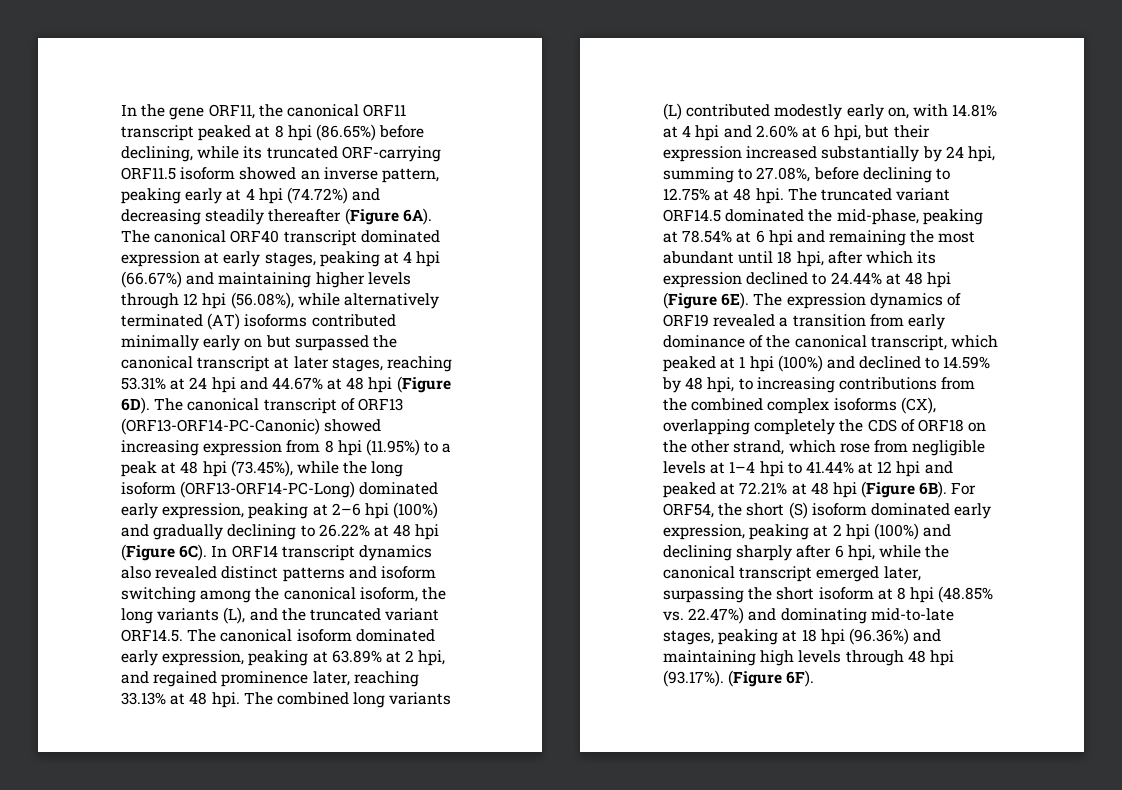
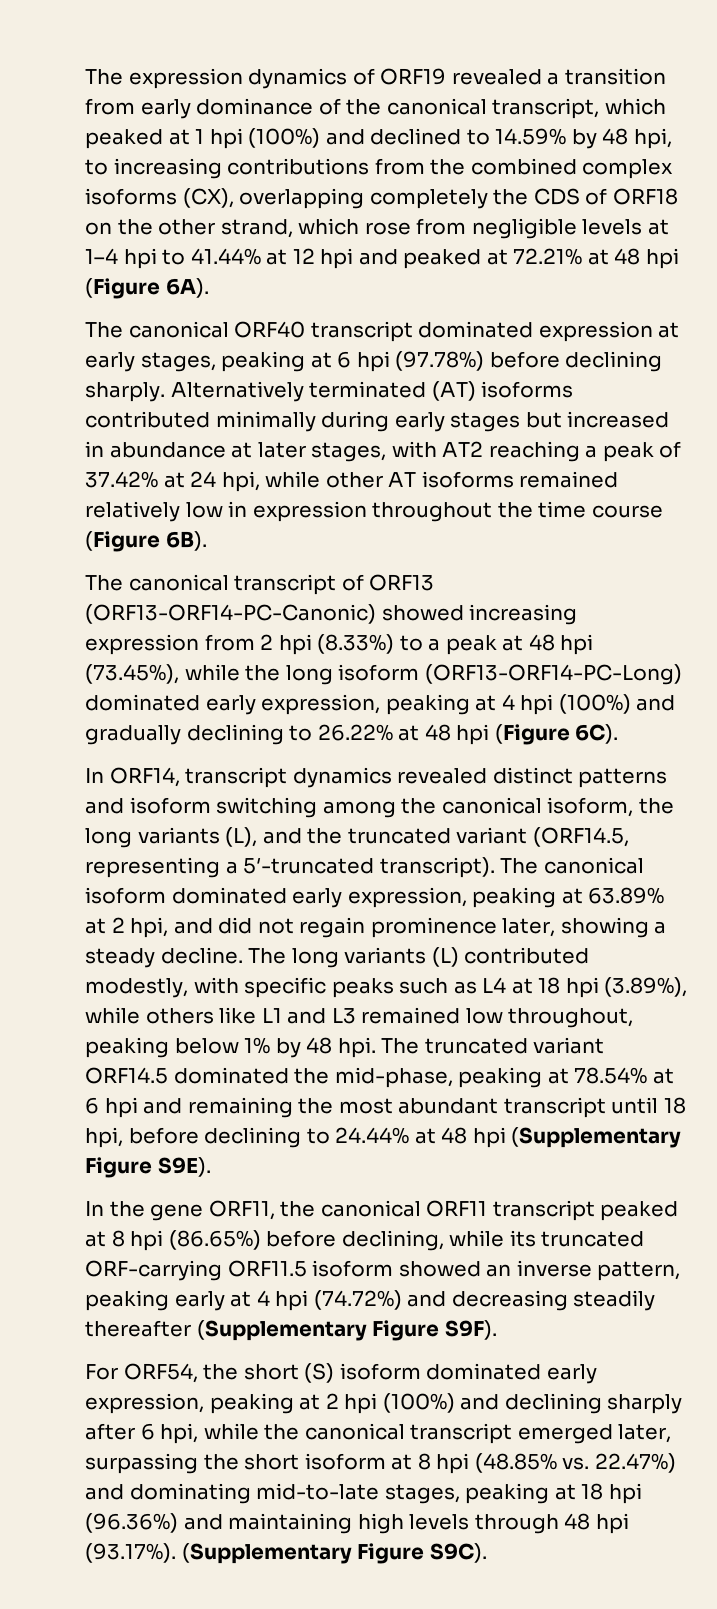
- In the gene ORF11, the canonical ORF11 transcript peaked at 8 hpi (86.65%) before declining, while its truncated ORF-carrying ORF11.5 isoform showed an inverse pattern, peaking early at 4 hpi (74.72%) and decreasing steadily thereafter (Figure 6A). The canonical ORF40 transcript dominated expression at early stages, peaking at 4 hpi (66.67%) and maintaining higher levels through 12 hpi (56.08%), while alternatively terminated (AT) isoforms contributed minimally early on but surpassed the canonical transcript at later stages, reaching 53.31% at 24 hpi and 44.67% at 48 hpi (Figure 6D). The canonical transcript of ORF13 (ORF13-ORF14-PC-Canonic) showed increasing expression from 8 hpi (11.95%) to a peak at 48 hpi (73.45%), while the long isoform (ORF13-ORF14-PC-Long) dominated early expression, peaking at 2–6 hpi (100%) and gradually declining to 26.22% at 48 hpi (Figure 6C). In ORF14 transcript dynamics also revealed distinct patterns and isoform switching among the canonical isoform, the long variants (L), and the truncated variant ORF14.5. The canonical isoform dominated early expression, peaking at 63.89% at 2 hpi, and regained prominence later, reaching 33.13% at 48 hpi. The combined long variants (L) contributed modestly early on, with 14.81% at 4 hpi and 2.60% at 6 hpi, but their expression increased substantially by 24 hpi, summing to 27.08%, before declining to 12.75% at 48 hpi. The truncated variant ORF14.5 dominated the mid-phase, peaking at 78.54% at 6 hpi and remaining the most abundant until 18 hpi, after which its expression declined to 24.44% at 48 hpi (Figure 6E). The expression dynamics of ORF19 revealed a transition from early dominance of the canonical transcript, which peaked at 1 hpi (100%) and declined to 14.59% by 48 hpi, to increasing contributions from the combined complex isoforms (CX), overlapping completely the CDS of ORF18 on the other strand, which rose from negligible levels at 1–4 hpi to 41.44% at 12 hpi and peaked at 72.21% at 48 hpi (Figure 6B). For ORF54, the short (S) isoform dominated early expression, peaking at 2 hpi (100%) and declining sharply after 6 hpi, while the canonical transcript emerged later, surpassing the short isoform at 8 hpi (48.85% vs. 22.47%) and dominating mid-to-late stages, peaking at 18 hpi (96.36%) and maintaining high levels through 48 hpi (93.17%). (Figure 6F).
+ The expression dynamics of ORF19 revealed a transition from early dominance of the canonical transcript, which peaked at 1 hpi (100%) and declined to 14.59% by 48 hpi, to increasing contributions from the combined complex isoforms (CX), overlapping completely the CDS of ORF18 on the other strand, which rose from negligible levels at 1–4 hpi to 41.44% at 12 hpi and peaked at 72.21% at 48 hpi (Figure 6A).
+ The canonical ORF40 transcript dominated expression at early stages, peaking at 6 hpi (97.78%) before declining sharply. Alternatively terminated (AT) isoforms contributed minimally during early stages but increased in abundance at later stages, with AT2 reaching a peak of 37.42% at 24 hpi, while other AT isoforms remained relatively low in expression throughout the time course (Figure 6B).
+ The canonical transcript of ORF13 (ORF13-ORF14-PC-Canonic) showed increasing expression from 2 hpi (8.33%) to a peak at 48 hpi (73.45%), while the long isoform (ORF13-ORF14-PC-Long) dominated early expression, peaking at 4 hpi (100%) and gradually declining to 26.22% at 48 hpi (Figure 6C).
+ In ORF14, transcript dynamics revealed distinct patterns and isoform switching among the canonical isoform, the long variants (L), and the truncated variant (ORF14.5, representing a 5′-truncated transcript). The canonical isoform dominated early expression, peaking at 63.89% at 2 hpi, and did not regain prominence later, showing a steady decline. The long variants (L) contributed modestly, with specific peaks such as L4 at 18 hpi (3.89%), while others like L1 and L3 remained low throughout, peaking below 1% by 48 hpi. The truncated variant ORF14.5 dominated the mid-phase, peaking at 78.54% at 6 hpi and remaining the most abundant transcript until 18 hpi, before declining to 24.44% at 48 hpi (Supplementary Figure S9E).
+ In the gene ORF11, the canonical ORF11 transcript peaked at 8 hpi (86.65%) before declining, while its truncated ORF-carrying ORF11.5 isoform showed an inverse pattern, peaking early at 4 hpi (74.72%) and decreasing steadily thereafter (Supplementary Figure S9F).
+ For ORF54, the short (S) isoform dominated early expression, peaking at 2 hpi (100%) and declining sharply after 6 hpi, while the canonical transcript emerged later, surpassing the short isoform at 8 hpi (48.85% vs. 22.47%) and dominating mid-to-late stages, peaking at 18 hpi (96.36%) and maintaining high levels through 48 hpi (93.17%). (Supplementary Figure S9C).

